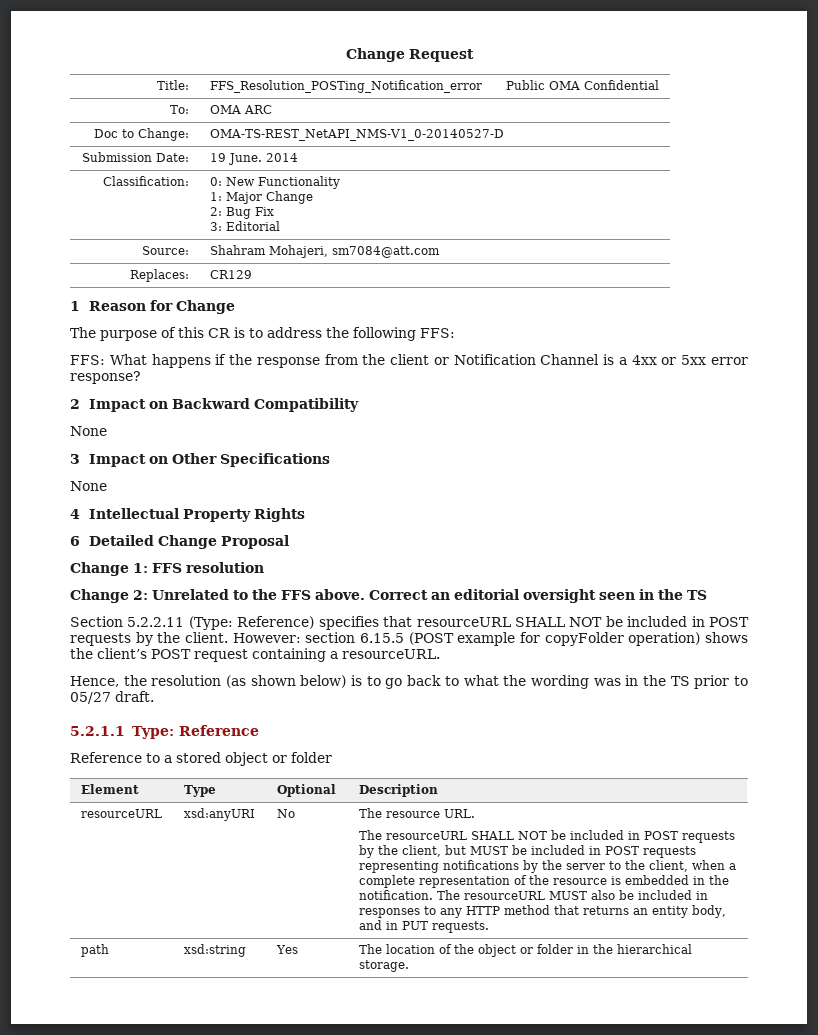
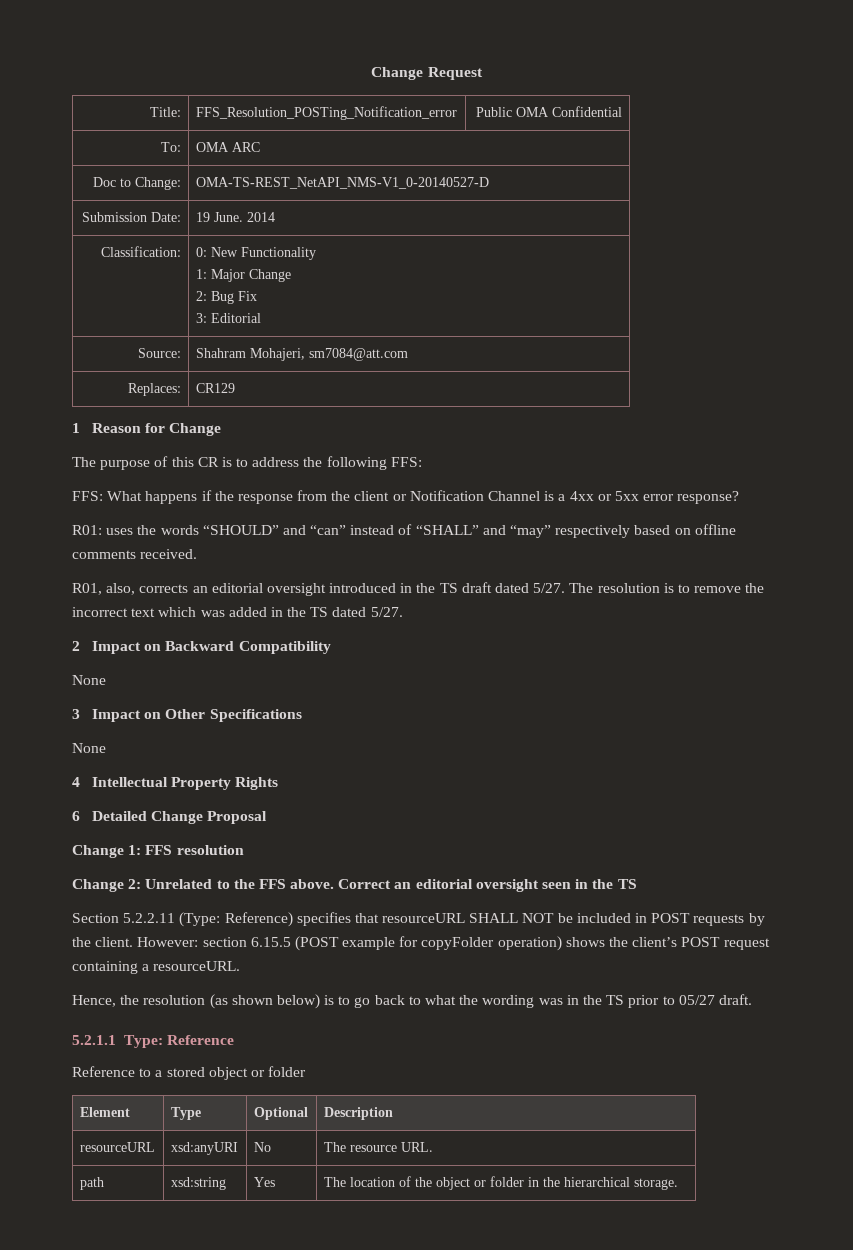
+ R01: uses the words “SHOULD” and “can” instead of “SHALL” and “may” respectively based on offline comments received.
+ R01, also, corrects an editorial oversight introduced in the TS draft dated 5/27. The resolution is to remove the incorrect text which was added in the TS dated 5/27.
- The resourceURL SHALL NOT be included in POST requests by the client, but MUST be included in POST requests representing notifications by the server to the client, when a complete representation of the resource is embedded in the notification. The resourceURL MUST also be included in responses to any HTTP method that returns an entity body, and in PUT requests.

